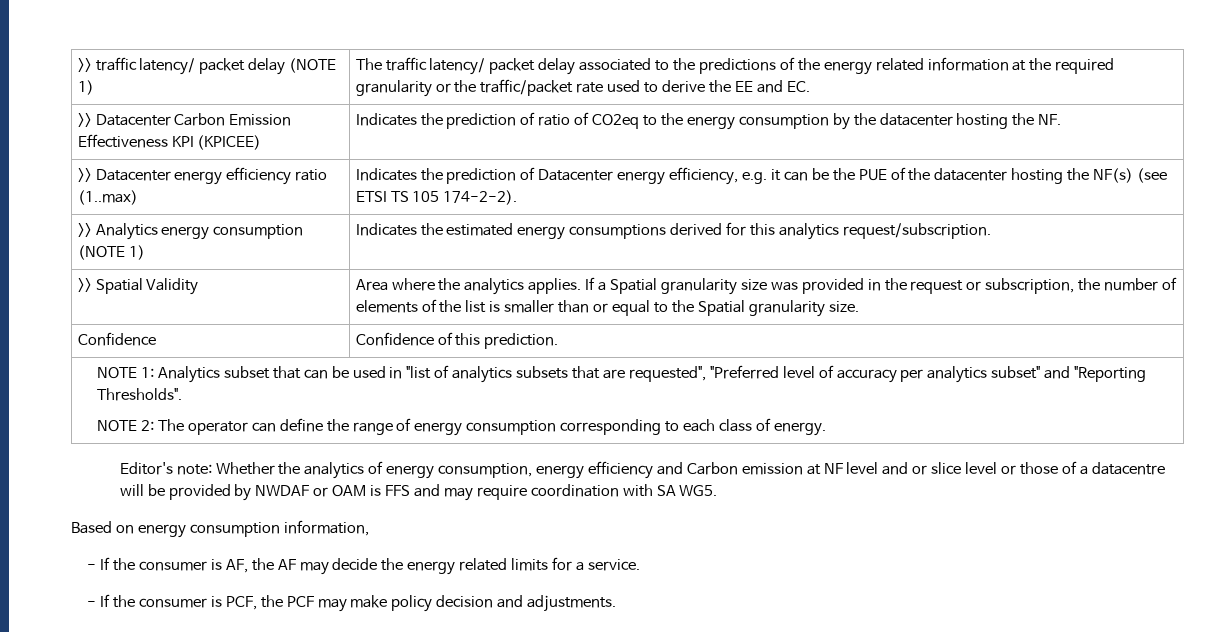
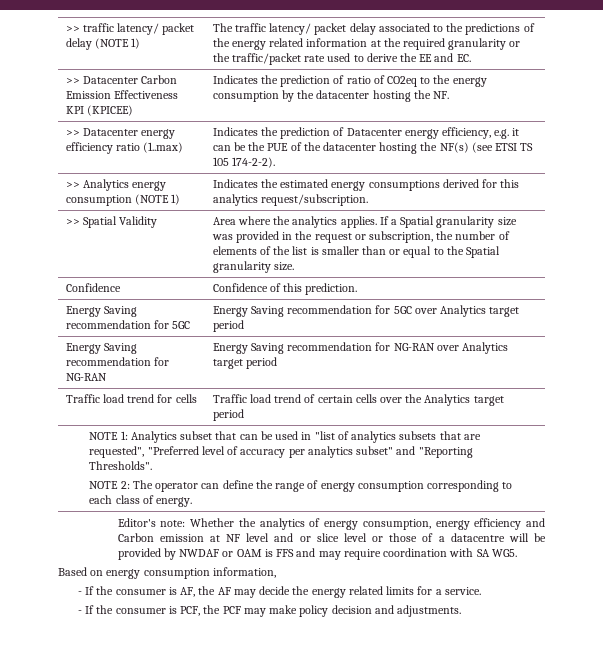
+ Energy Saving recommendation for 5GC | Energy Saving recommendation for 5GC over Analytics target period
+ Energy Saving recommendation for NG-RAN | Energy Saving recommendation for NG-RAN over Analytics target period
+ Traffic load trend for cells | Traffic load trend of certain cells over the Analytics target period

